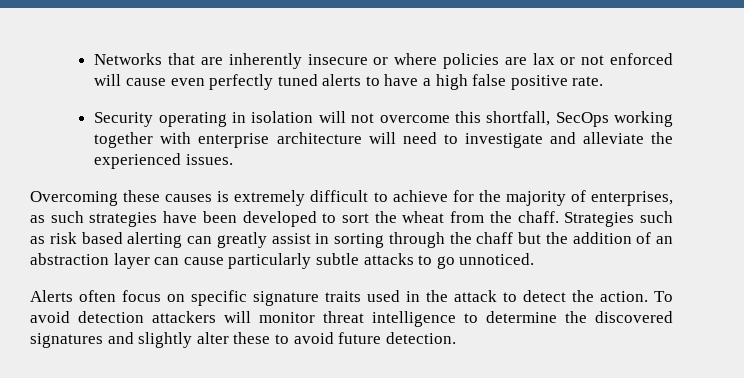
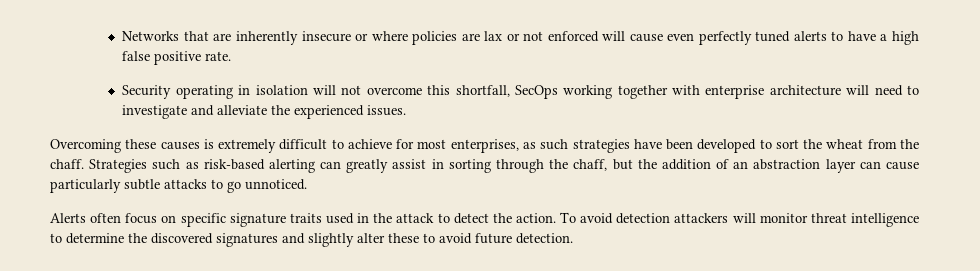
- Overcoming these causes is extremely difficult to achieve for the majority of enterprises, as such strategies have been developed to sort the wheat from the chaff.
+ Overcoming these causes is extremely difficult to achieve for most enterprises, as such strategies have been developed to sort the wheat from the chaff.
- Strategies such as risk based alerting can greatly assist in sorting through the chaff but the addition of an abstraction layer can cause particularly subtle attacks to go unnoticed.
+ Strategies such as risk-based alerting can greatly assist in sorting through the chaff, but the addition of an abstraction layer can cause particularly subtle attacks to go unnoticed.

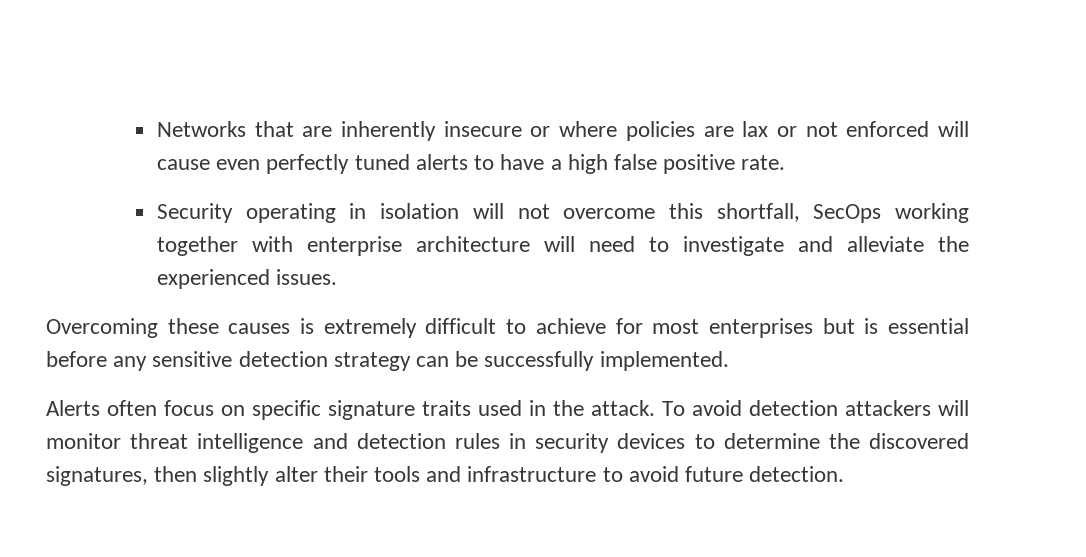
- Overcoming these causes is extremely difficult to achieve for most enterprises, as such strategies have been developed to sort the wheat from the chaff. Strategies such as risk-based alerting can greatly assist in sorting through the chaff, but the addition of an abstraction layer can cause particularly subtle attacks to go unnoticed.
+ Overcoming these causes is extremely difficult to achieve for most enterprises but is essential before any sensitive detection strategy can be successfully implemented.
- Alerts often focus on specific signature traits used in the attack to detect the action.
+ Alerts often focus on specific signature traits used in the attack.
- To avoid detection attackers will monitor threat intelligence to determine the discovered signatures and slightly alter these to avoid future detection.
+ To avoid detection attackers will monitor threat intelligence and detection rules in security devices to determine the discovered signatures, then slightly alter their tools and infrastructure to avoid future detection.

